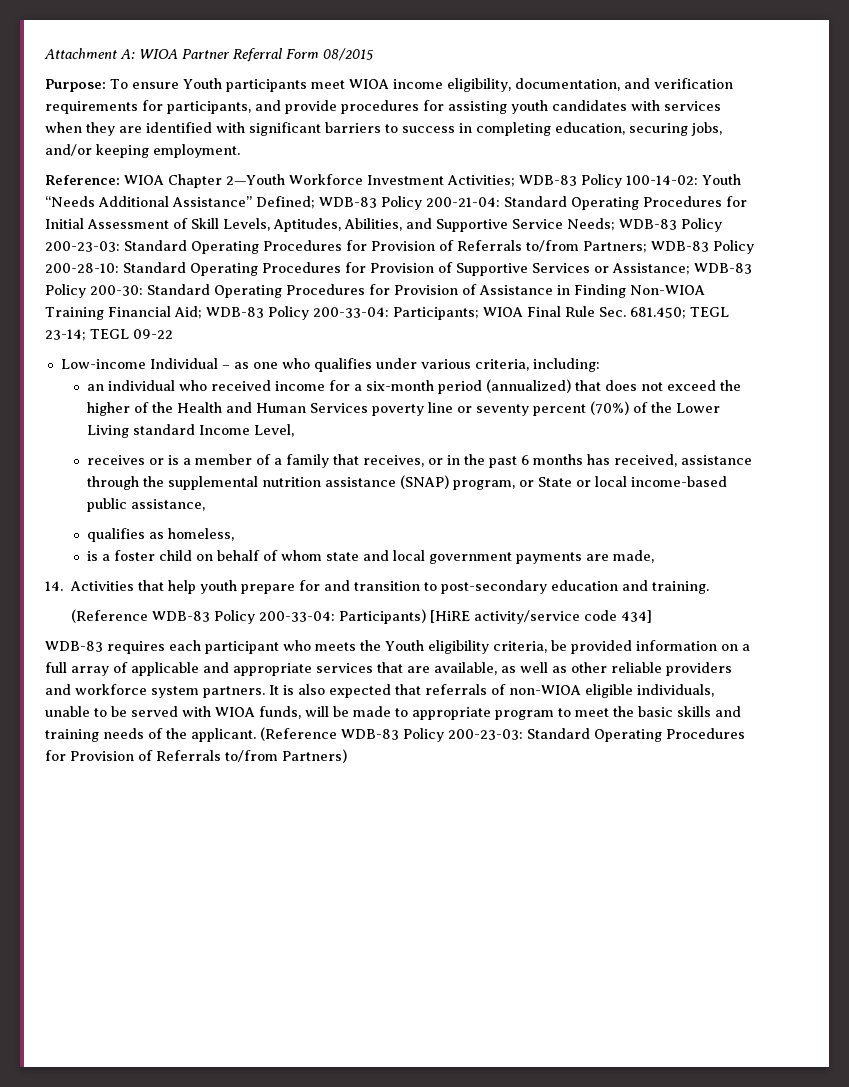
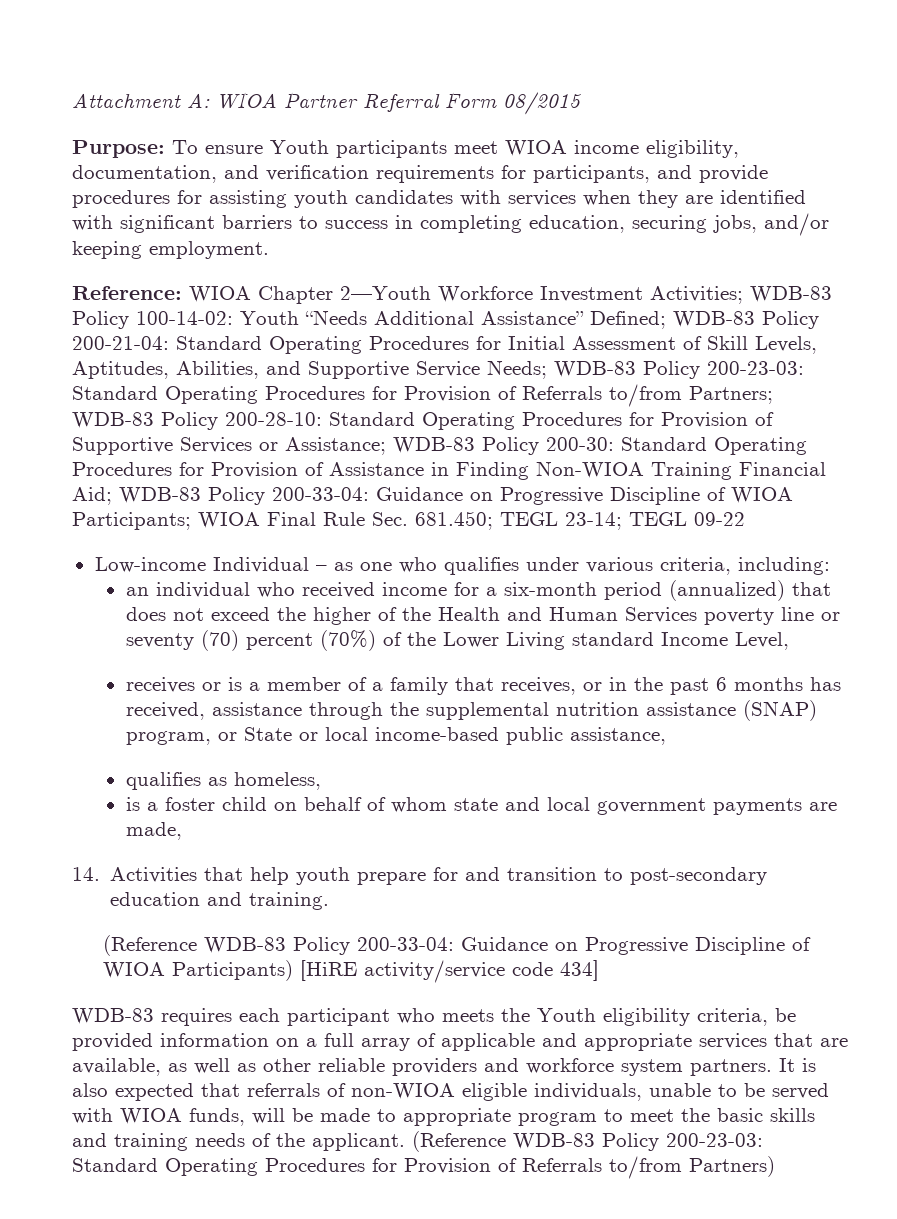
- Participants;
+ Guidance on Progressive Discipline of WIOA Participants;
- an individual who received income for a six-month period (annualized) that does not exceed the higher of the Health and Human Services poverty line or seventy percent (70%) of the Lower Living standard Income Level,
+ an individual who received income for a six-month period (annualized) that does not exceed the higher of the Health and Human Services poverty line or seventy (70) percent (70%) of the Lower Living standard Income Level,
- (Reference WDB-83 Policy 200-33-04: Participants) [HiRE activity/service code 434]
+ (Reference WDB-83 Policy 200-33-04: Guidance on Progressive Discipline of WIOA Participants) [HiRE activity/service code 434]

